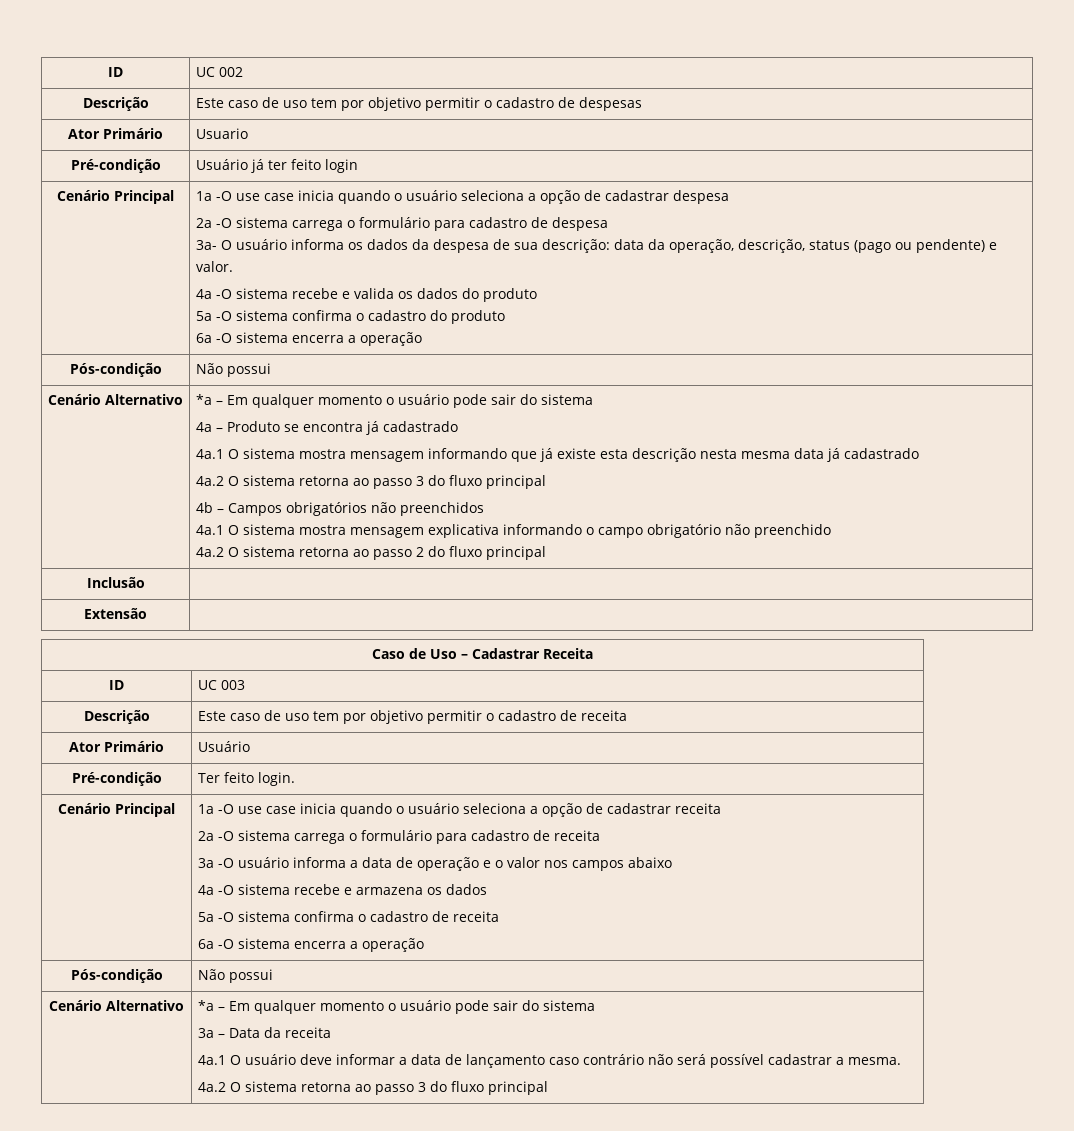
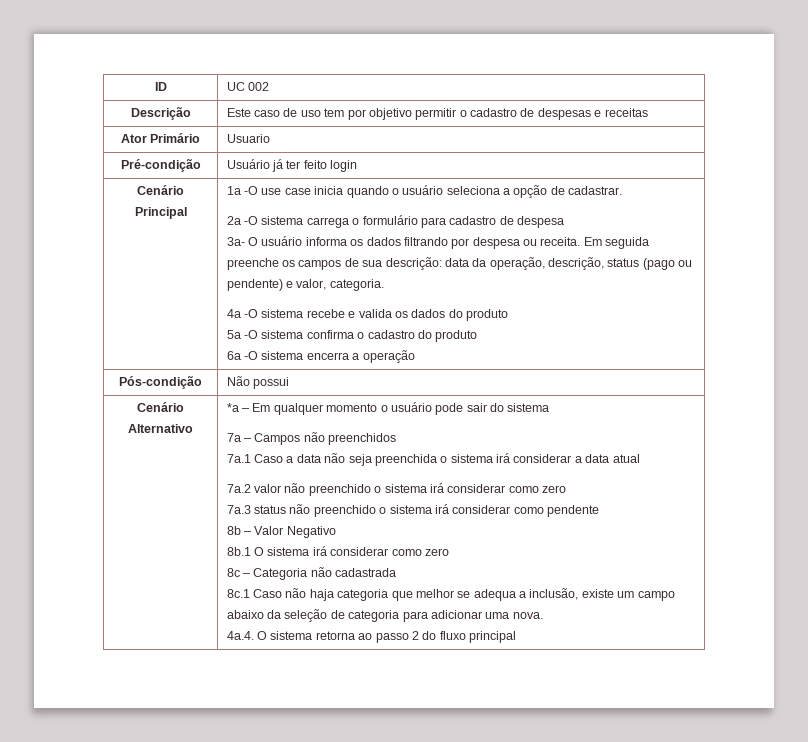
- Descrição | Este caso de uso tem por objetivo permitir o cadastro de despesas
+ Descrição | Este caso de uso tem por objetivo permitir o cadastro de despesas e receitas
- 1a -O use case inicia quando o usuário seleciona a opção de cadastrar despesa
+ 1a -O use case inicia quando o usuário seleciona a opção de cadastrar.
- 3a- O usuário informa os dados da despesa de sua descrição: data da operação, descrição, status (pago ou pendente) e valor.
+ 3a- O usuário informa os dados filtrando por despesa ou receita. Em seguida preenche os campos de sua descrição: data da operação, descrição, status (pago ou pendente) e valor, categoria.
- 4a – Produto se encontra já cadastrado
- 4a.1 O sistema mostra mensagem informando que já existe esta descrição nesta mesma data já cadastrado
- 4a.2 O sistema retorna ao passo 3 do fluxo principal
- 4b – Campos obrigatórios não preenchidos
+ 7a – Campos não preenchidos
- 4a.1 O sistema mostra mensagem explicativa informando o campo obrigatório não preenchido
- 4a.2 O sistema retorna ao passo 2 do fluxo principal
+ 7a.1 Caso a data não seja preenchida o sistema irá considerar a data atual
+ 7a.2 valor não preenchido o sistema irá considerar como zero
+ 7a.3 status não preenchido o sistema irá considerar como pendente
+ 8b – Valor Negativo
+ 8b.1 O sistema irá considerar como zero
+ 8c – Categoria não cadastrada
+ 8c.1 Caso não haja categoria que melhor se adequa a inclusão, existe um campo abaixo da seleção de categoria para adicionar uma nova.
+ 4a.4. O sistema retorna ao passo 2 do fluxo principal
- Inclusão |
- Extensão |
- Caso de Uso – Cadastrar Receita
- ID | UC 003
- Descrição | Este caso de uso tem por objetivo permitir o cadastro de receita
- Ator Primário | Usuário
- Pré-condição | Ter feito login.
- Cenário Principal | 1a -O use case inicia quando o usuário seleciona a opção de cadastrar receita
- 2a -O sistema carrega o formulário para cadastro de receita
- 3a -O usuário informa a data de operação e o valor nos campos abaixo
- 4a -O sistema recebe e armazena os dados
- 5a -O sistema confirma o cadastro de receita
- 6a -O sistema encerra a operação
- Pós-condição | Não possui
- Cenário Alternativo | *a – Em qualquer momento o usuário pode sair do sistema
- 3a – Data da receita
- 4a.1 O usuário deve informar a data de lançamento caso contrário não será possível cadastrar a mesma.
- 4a.2 O sistema retorna ao passo 3 do fluxo principal

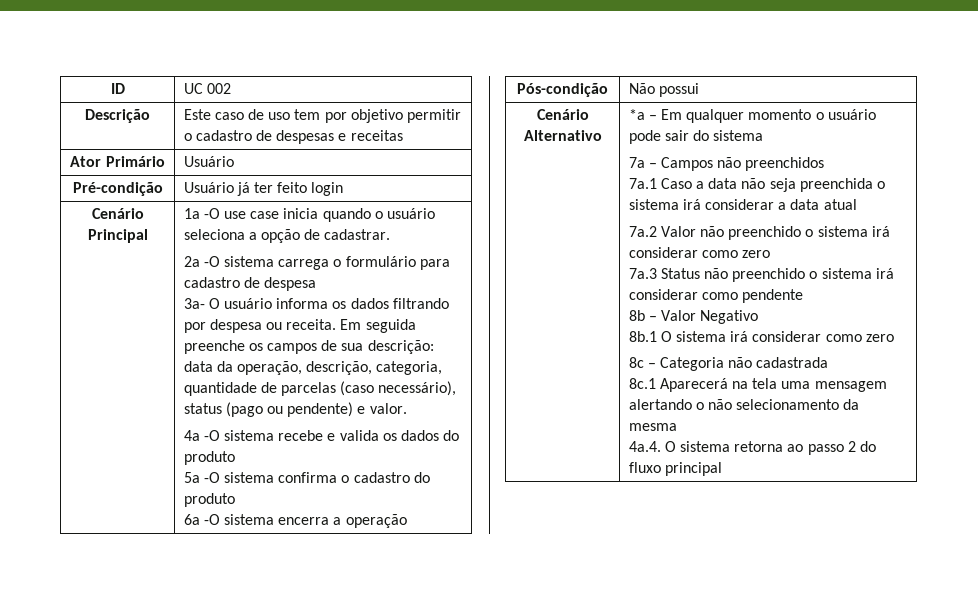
- Ator Primário | Usuario
+ Ator Primário | Usuário
- Em seguida preenche os campos de sua descrição: data da operação, descrição, status (pago ou pendente) e valor, categoria.
+ Em seguida preenche os campos de sua descrição: data da operação, descrição, categoria, quantidade de parcelas (caso necessário), status (pago ou pendente) e valor.
- 7a.2 valor não preenchido o sistema irá considerar como zero
+ 7a.2 Valor não preenchido o sistema irá considerar como zero
- 7a.3 status não preenchido o sistema irá considerar como pendente
+ 7a.3 Status não preenchido o sistema irá considerar como pendente
- 8c.1 Caso não haja categoria que melhor se adequa a inclusão, existe um campo abaixo da seleção de categoria para adicionar uma nova.
+ 8c.1 Aparecerá na tela uma mensagem alertando o não selecionamento da mesma

